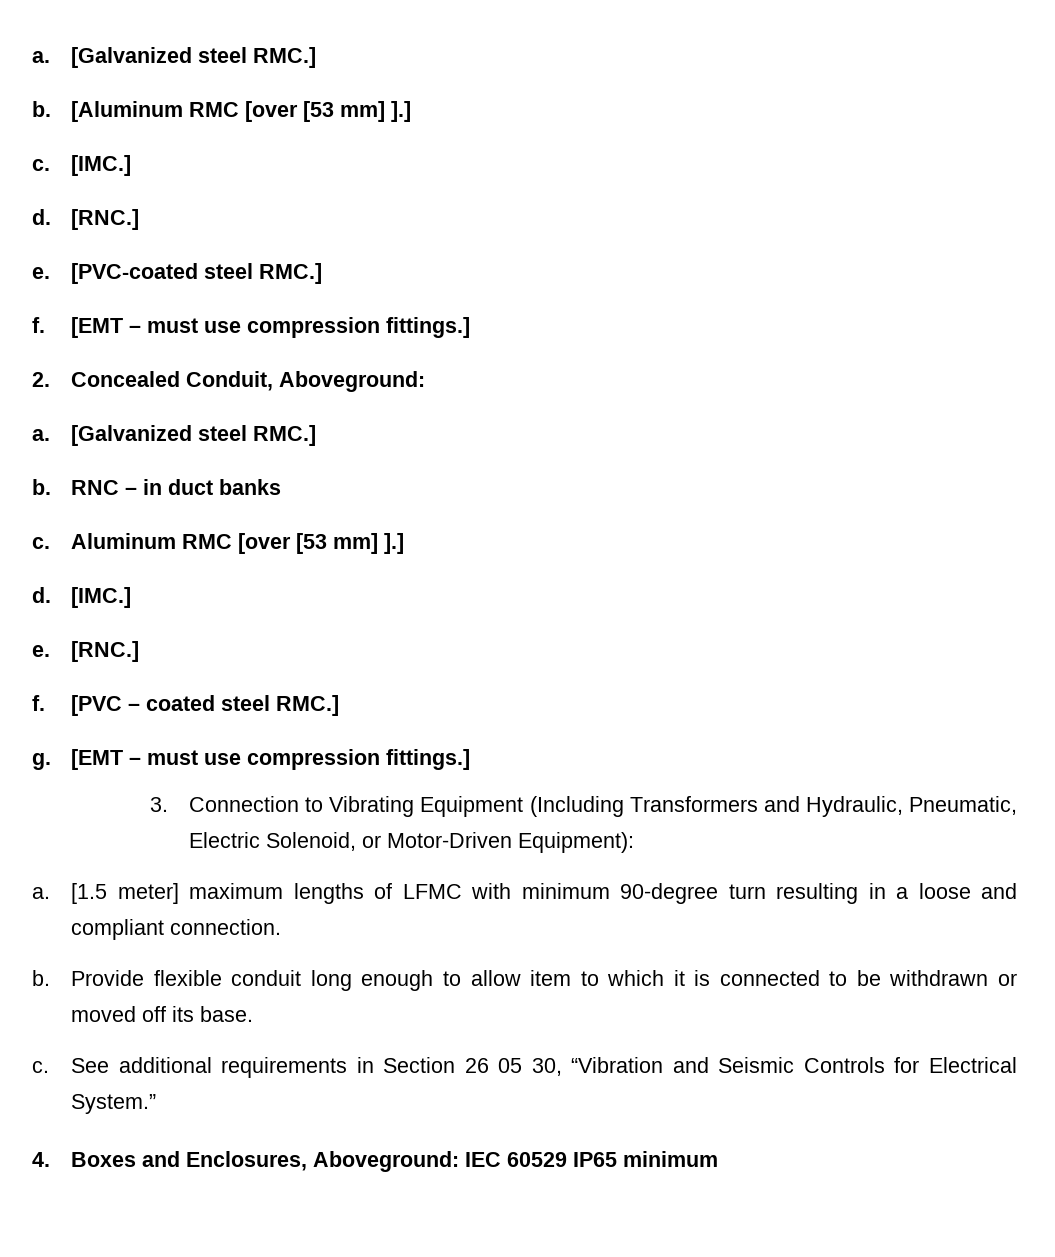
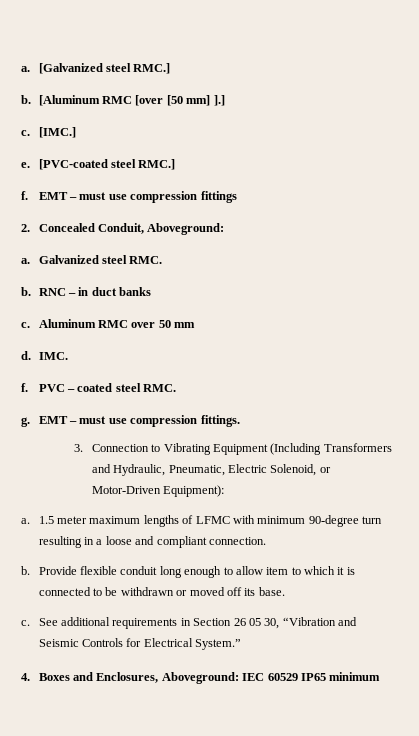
- [Aluminum RMC [over [53 mm] ].]
+ [Aluminum RMC [over [50 mm] ].]
- d. [RNC.]
- f. [EMT – must use compression fittings.]
+ f. EMT – must use compression fittings
  2. Concealed Conduit, Aboveground:
- a. [Galvanized steel RMC.]
+ a. Galvanized steel RMC.
- Aluminum RMC [over [53 mm] ].]
- d. [IMC.]
- e. [RNC.]
- f. [PVC – coated steel RMC.]
+ Aluminum RMC over 50 mm
+ d. IMC.
+ f. PVC – coated steel RMC.
- g. [EMT – must use compression fittings.]
+ g. EMT – must use compression fittings.
- [1.5 meter] maximum lengths of LFMC with minimum 90-degree turn resulting in a loose and compliant connection.
+ 1.5 meter maximum lengths of LFMC with minimum 90-degree turn resulting in a loose and compliant connection.

